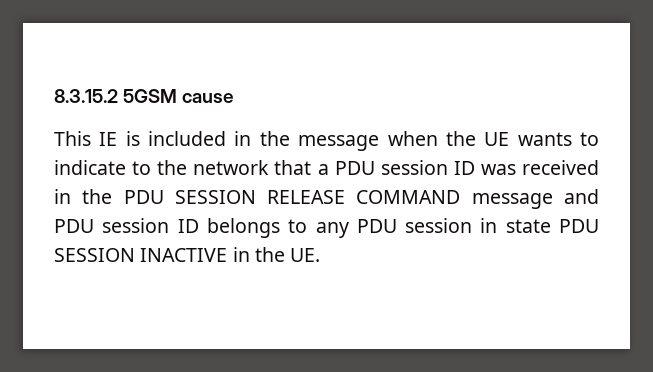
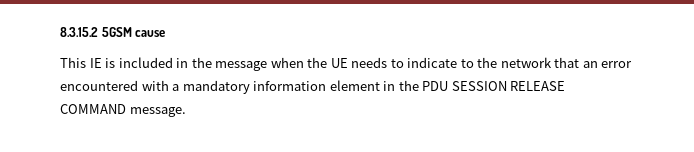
- This IE is included in the message when the UE wants to indicate to the network that a PDU session ID was received in the PDU SESSION RELEASE COMMAND message and PDU session ID belongs to any PDU session in state PDU SESSION INACTIVE in the UE.
+ This IE is included in the message when the UE needs to indicate to the network that an error encountered with a mandatory information element in the PDU SESSION RELEASE COMMAND message.

